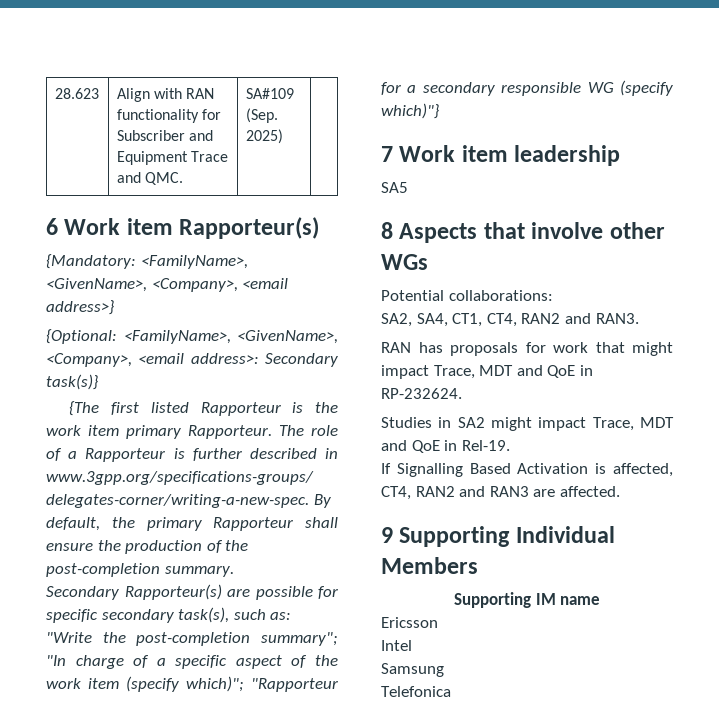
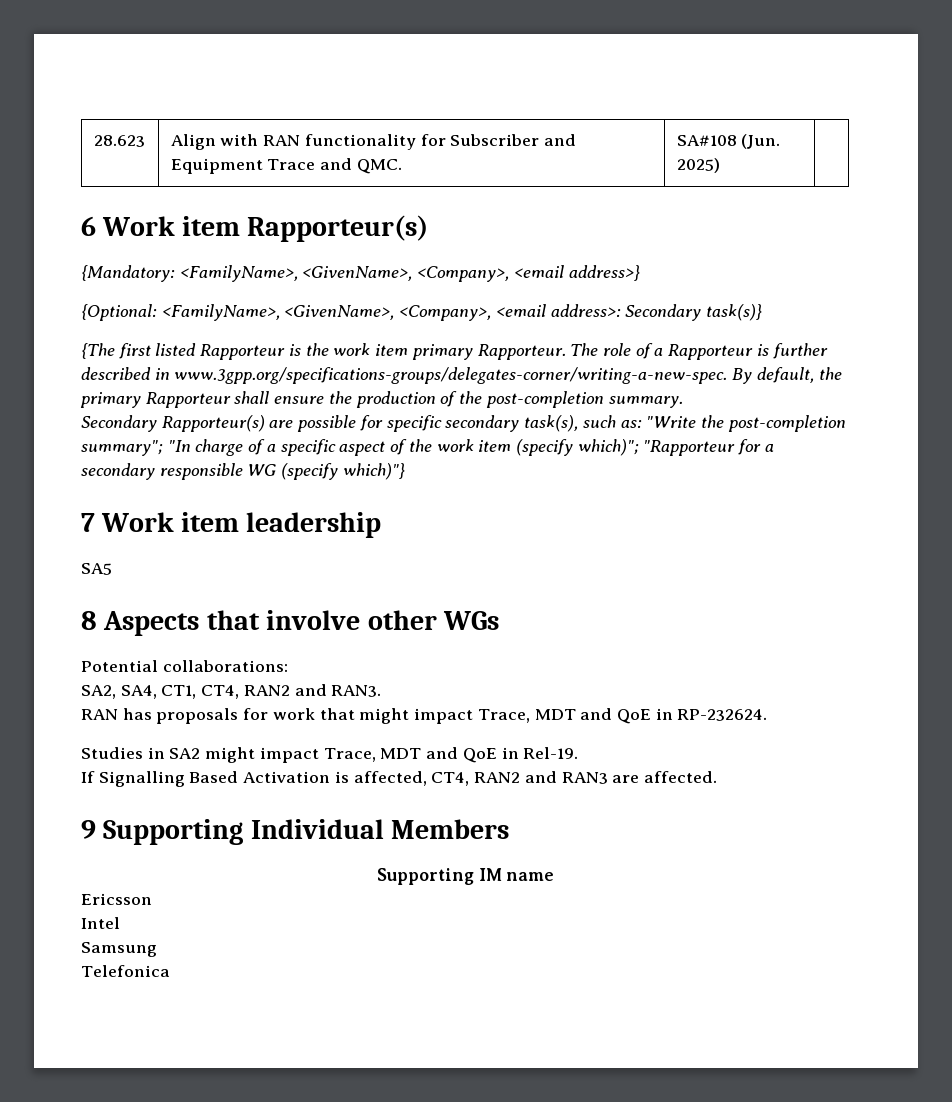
- 28.623 | Align with RAN functionality for Subscriber and Equipment Trace and QMC. | SA#109 (Sep. 2025) |
+ 28.623 | Align with RAN functionality for Subscriber and Equipment Trace and QMC. | SA#108 (Jun. 2025) |

